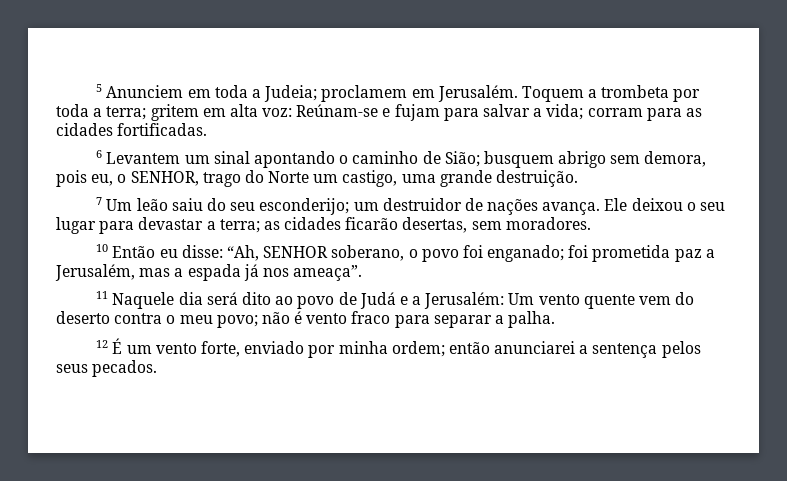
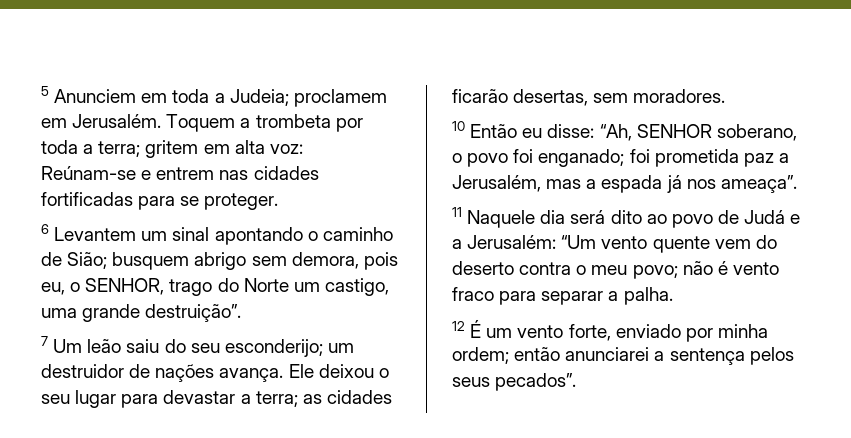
- Toquem a trombeta por toda a terra; gritem em alta voz: Reúnam-se e fujam para salvar a vida; corram para as cidades fortificadas.
+ Toquem a trombeta por toda a terra; gritem em alta voz: Reúnam-se e entrem nas cidades fortificadas para se proteger.
- 6 Levantem um sinal apontando o caminho de Sião; busquem abrigo sem demora, pois eu, o SENHOR, trago do Norte um castigo, uma grande destruição.
+ 6 Levantem um sinal apontando o caminho de Sião; busquem abrigo sem demora, pois eu, o SENHOR, trago do Norte um castigo, uma grande destruição”.
- 11 Naquele dia será dito ao povo de Judá e a Jerusalém: Um vento quente vem do deserto contra o meu povo; não é vento fraco para separar a palha.
+ 11 Naquele dia será dito ao povo de Judá e a Jerusalém: “Um vento quente vem do deserto contra o meu povo; não é vento fraco para separar a palha.
- 12 É um vento forte, enviado por minha ordem; então anunciarei a sentença pelos seus pecados.
+ 12 É um vento forte, enviado por minha ordem; então anunciarei a sentença pelos seus pecados”.

